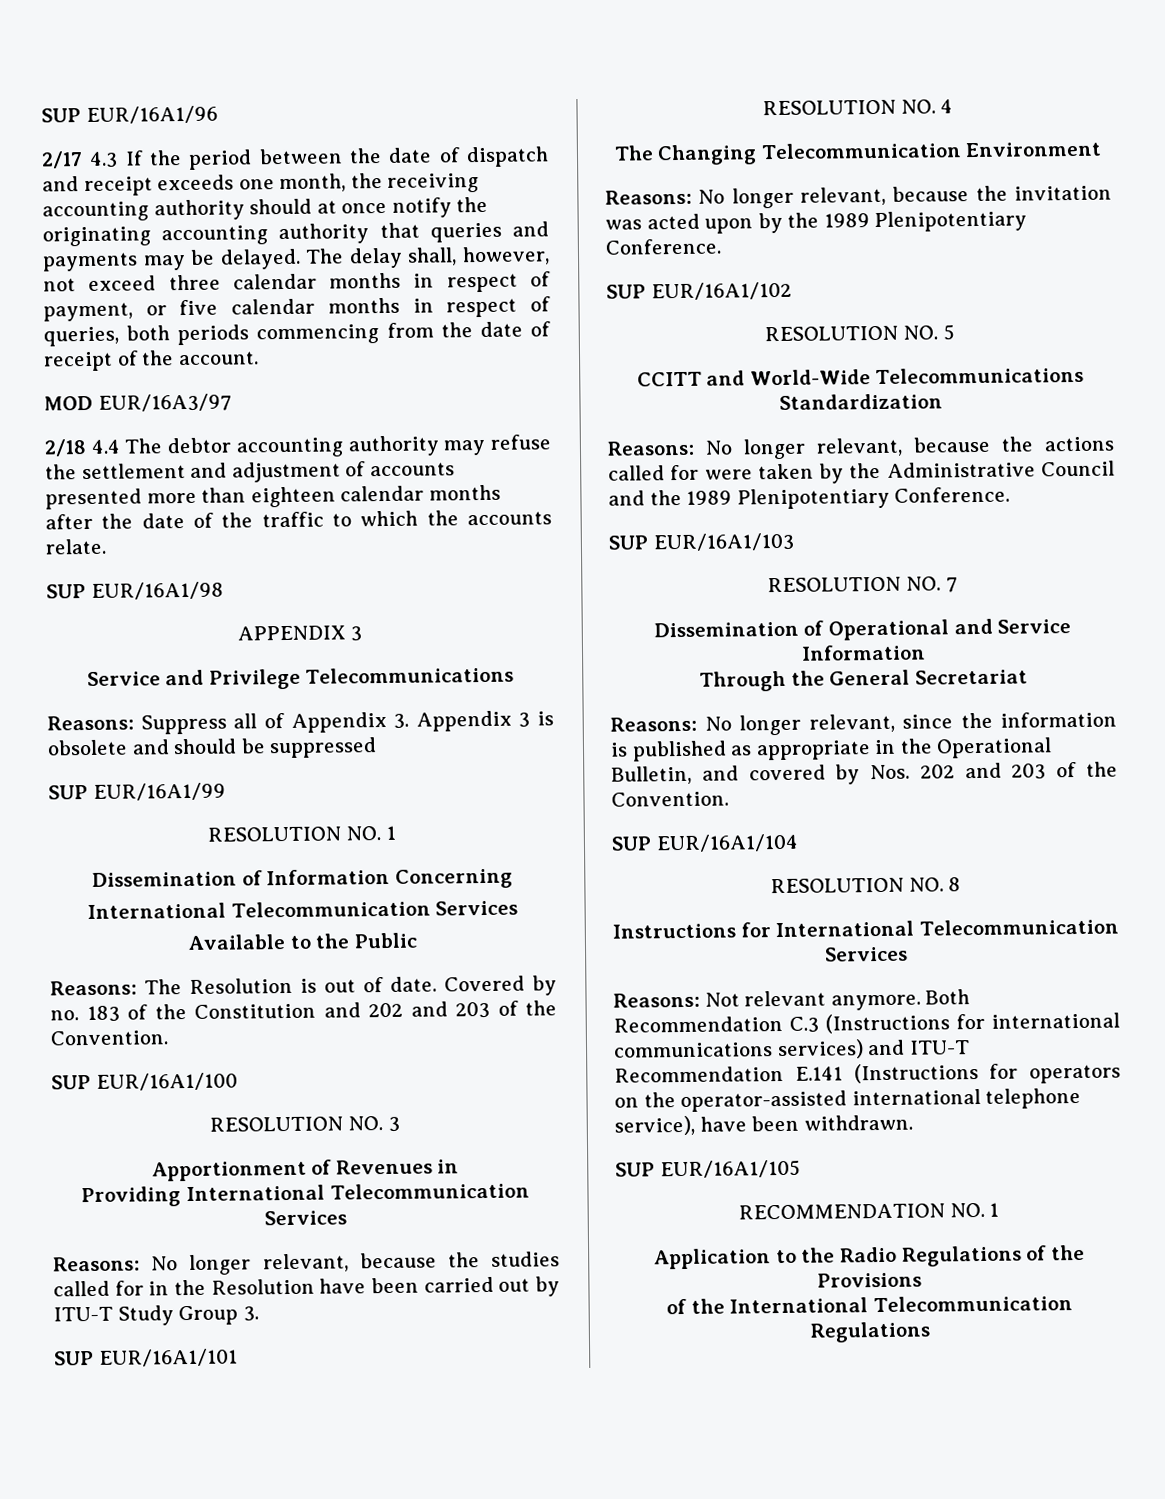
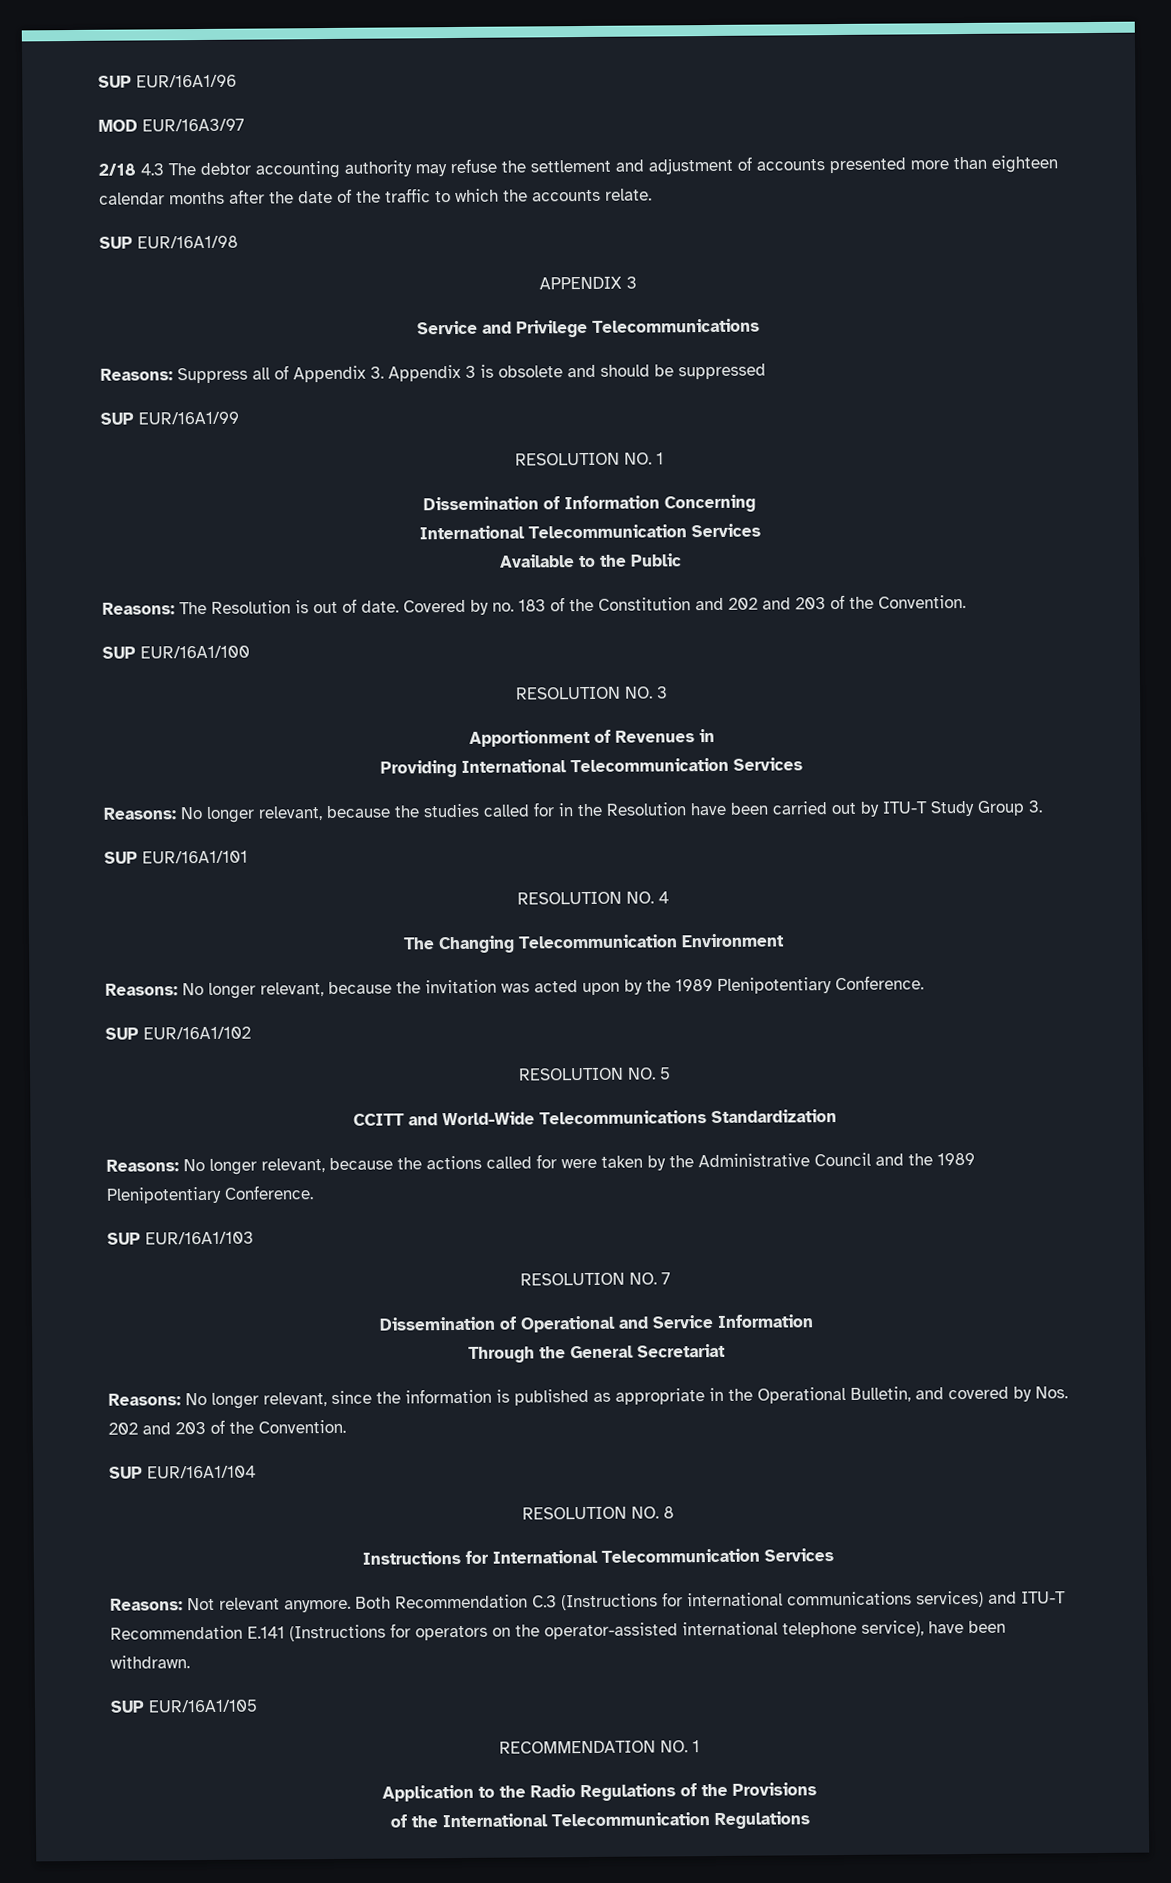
- 2/17 4.3 If the period between the date of dispatch and receipt exceeds one month, the receiving accounting authority should at once notify the originating accounting authority that queries and payments may be delayed. The delay shall, however, not exceed three calendar months in respect of payment, or five calendar months in respect of queries, both periods commencing from the date of receipt of the account.
- 2/18 4.4 The debtor accounting authority may refuse the settlement and adjustment of accounts presented more than eighteen calendar months after the date of the traffic to which the accounts relate.
+ 2/18 4.3 The debtor accounting authority may refuse the settlement and adjustment of accounts presented more than eighteen calendar months after the date of the traffic to which the accounts relate.

